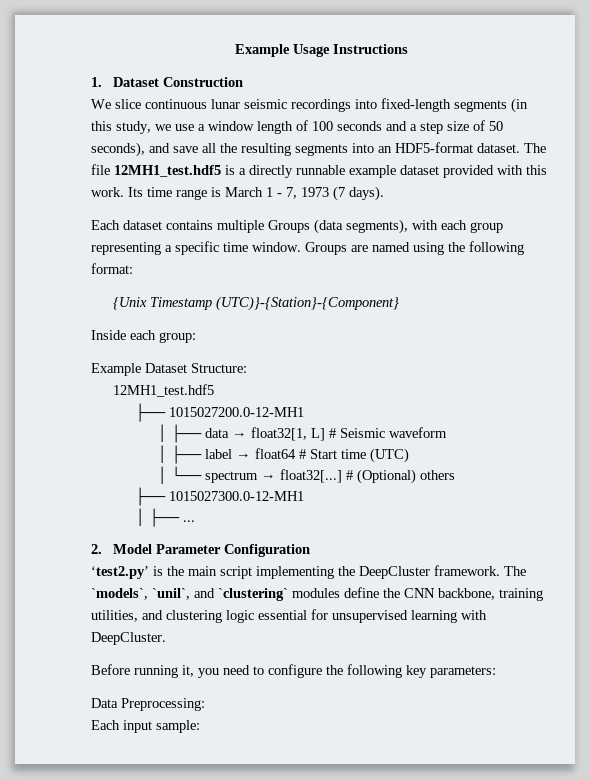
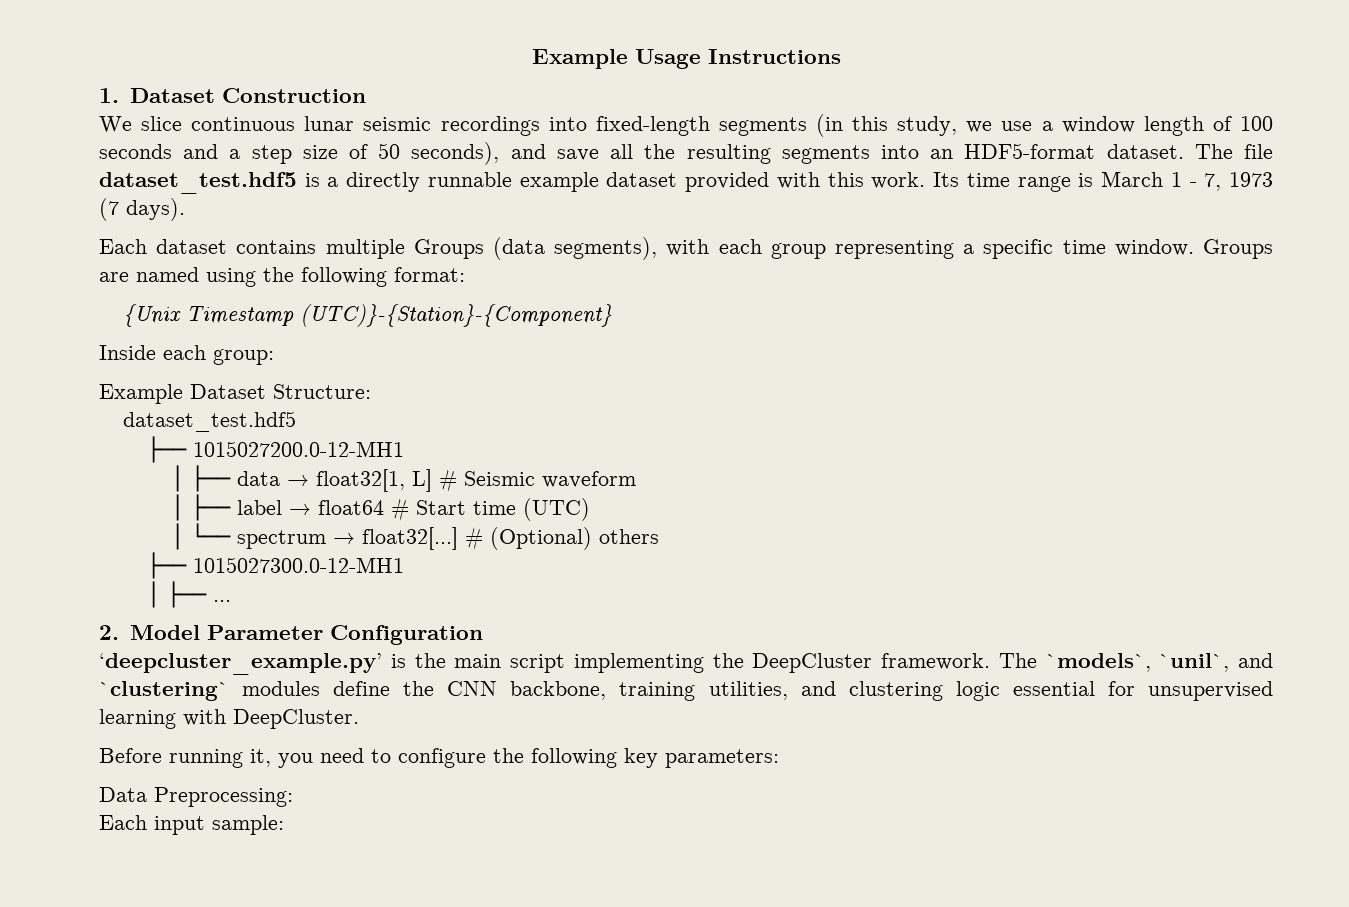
- The file 12MH1_test.hdf5 is a directly runnable example dataset provided with this work.
+ The file dataset_test.hdf5 is a directly runnable example dataset provided with this work.
  Example Dataset Structure:
- 12MH1_test.hdf5
+ dataset_test.hdf5
- ‘test2.py’ is the main script implementing the DeepCluster framework.
+ ‘deepcluster_example.py’ is the main script implementing the DeepCluster framework.

